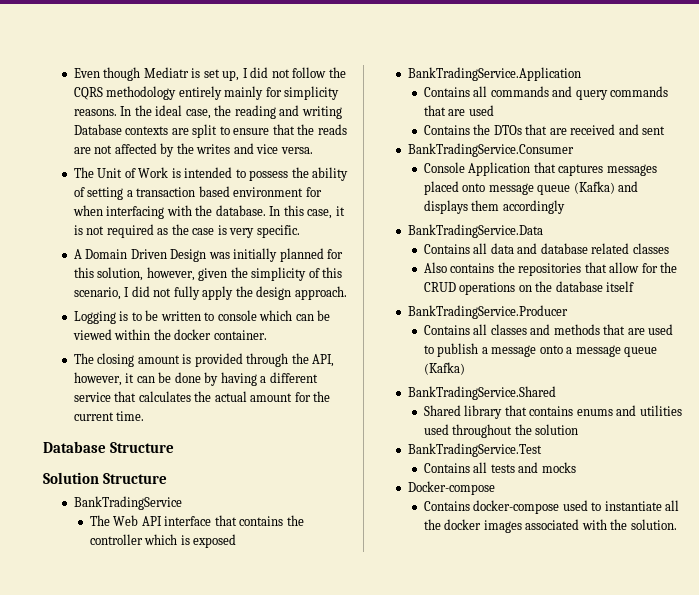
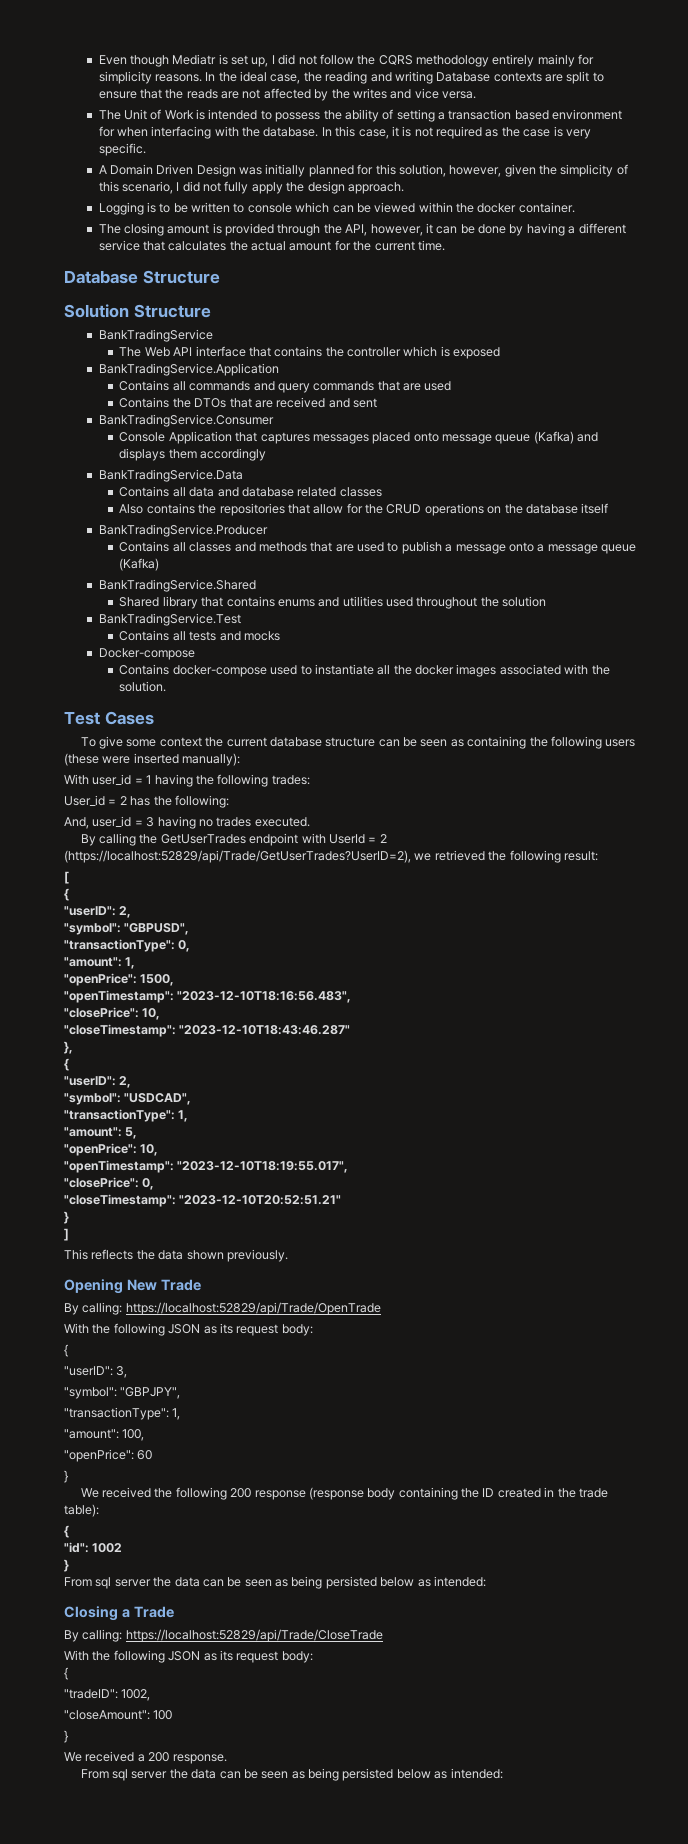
+ Test Cases
+ To give some context the current database structure can be seen as containing the following users (these were inserted manually):
+ With user_id = 1 having the following trades:
+ User_id = 2 has the following:
+ And, user_id = 3 having no trades executed.
+ By calling the GetUserTrades endpoint with UserId = 2 (https://localhost:52829/api/Trade/GetUserTrades?UserID=2), we retrieved the following result:
+ [
+ {
+ "userID": 2,
+ "symbol": "GBPUSD",
+ "transactionType": 0,
+ "amount": 1,
+ "openPrice": 1500,
+ "openTimestamp": "2023-12-10T18:16:56.483",
+ "closePrice": 10,
+ "closeTimestamp": "2023-12-10T18:43:46.287"
+ },
+ {
+ "userID": 2,
+ "symbol": "USDCAD",
+ "transactionType": 1,
+ "amount": 5,
+ "openPrice": 10,
+ "openTimestamp": "2023-12-10T18:19:55.017",
+ "closePrice": 0,
+ "closeTimestamp": "2023-12-10T20:52:51.21"
+ }
+ ]
+ This reflects the data shown previously.
+ Opening New Trade
+ By calling: https://localhost:52829/api/Trade/OpenTrade
+ With the following JSON as its request body:
+ {
+ "userID": 3,
+ "symbol": "GBPJPY",
+ "transactionType": 1,
+ "amount": 100,
+ "openPrice": 60
+ }
+ We received the following 200 response (response body containing the ID created in the trade table):
+ {
+ "id": 1002
+ }
+ From sql server the data can be seen as being persisted below as intended:
+ Closing a Trade
+ By calling: https://localhost:52829/api/Trade/CloseTrade
+ With the following JSON as its request body:
+ {
+ "tradeID": 1002,
+ "closeAmount": 100
+ }
+ We received a 200 response.
+ From sql server the data can be seen as being persisted below as intended:

